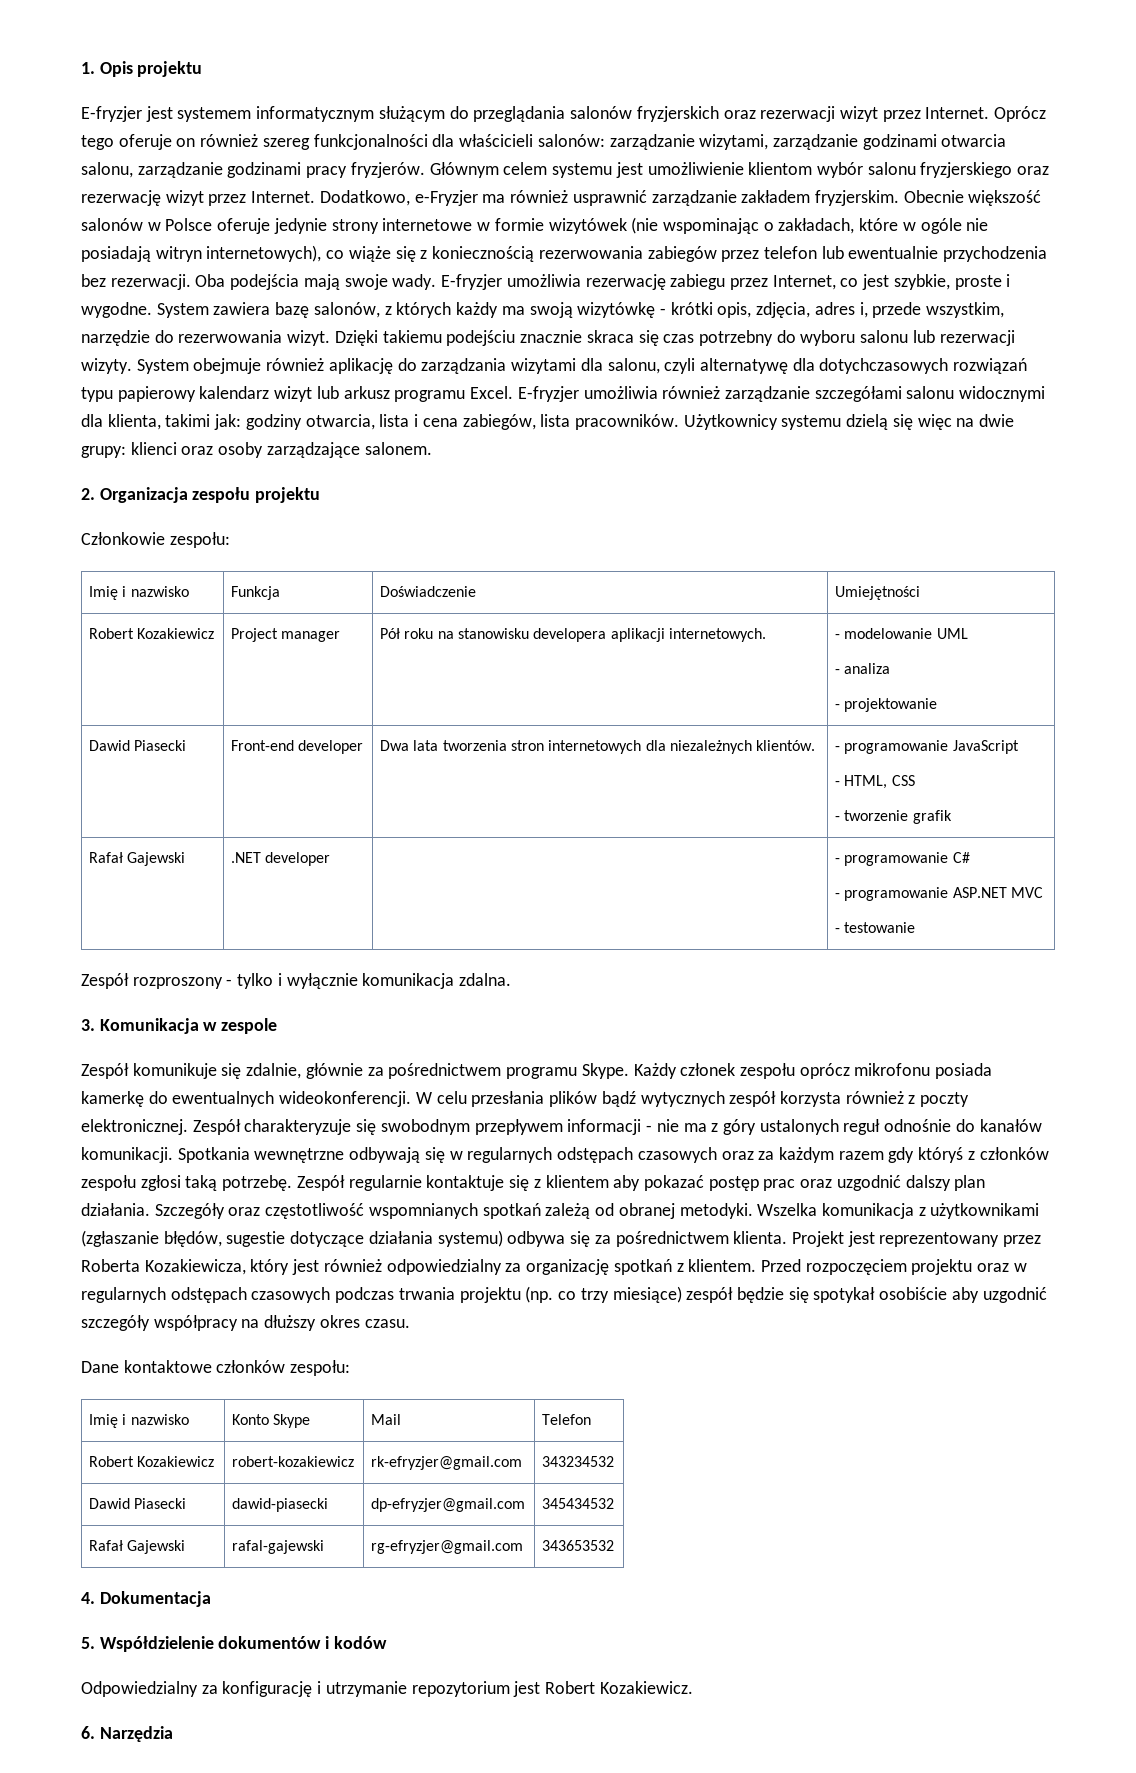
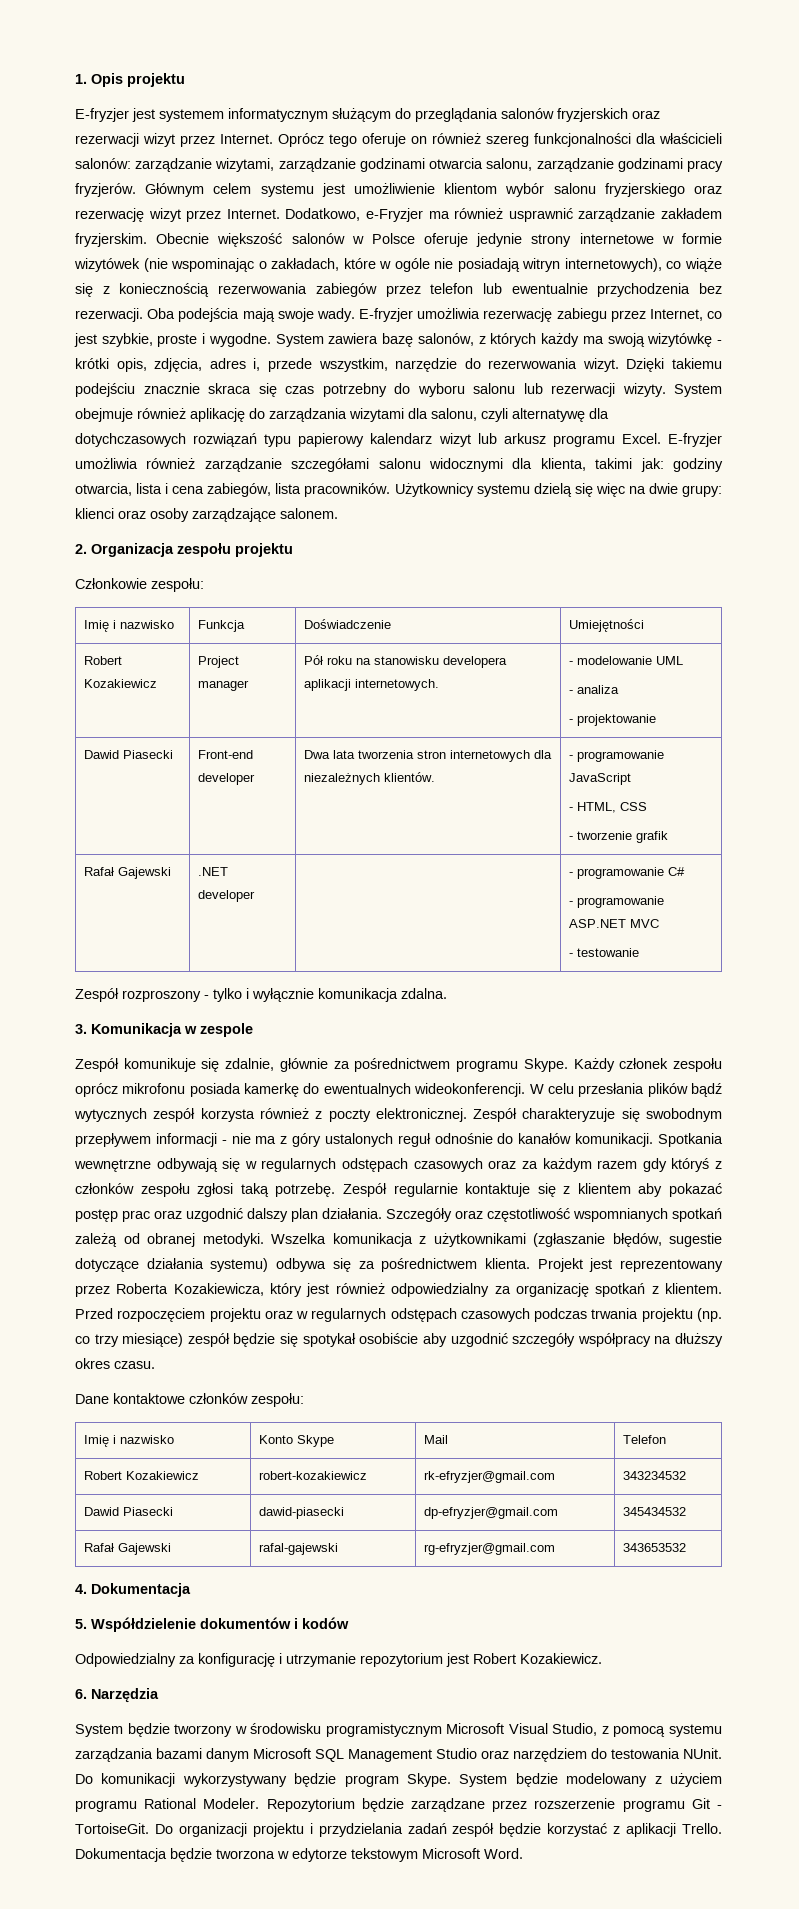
+ System będzie tworzony w środowisku programistycznym Microsoft Visual Studio, z pomocą systemu zarządzania bazami danym Microsoft SQL Management Studio oraz narzędziem do testowania NUnit. Do komunikacji wykorzystywany będzie program Skype. System będzie modelowany z użyciem programu Rational Modeler. Repozytorium będzie zarządzane przez rozszerzenie programu Git - TortoiseGit. Do organizacji projektu i przydzielania zadań zespół będzie korzystać z aplikacji Trello. Dokumentacja będzie tworzona w edytorze tekstowym Microsoft Word.

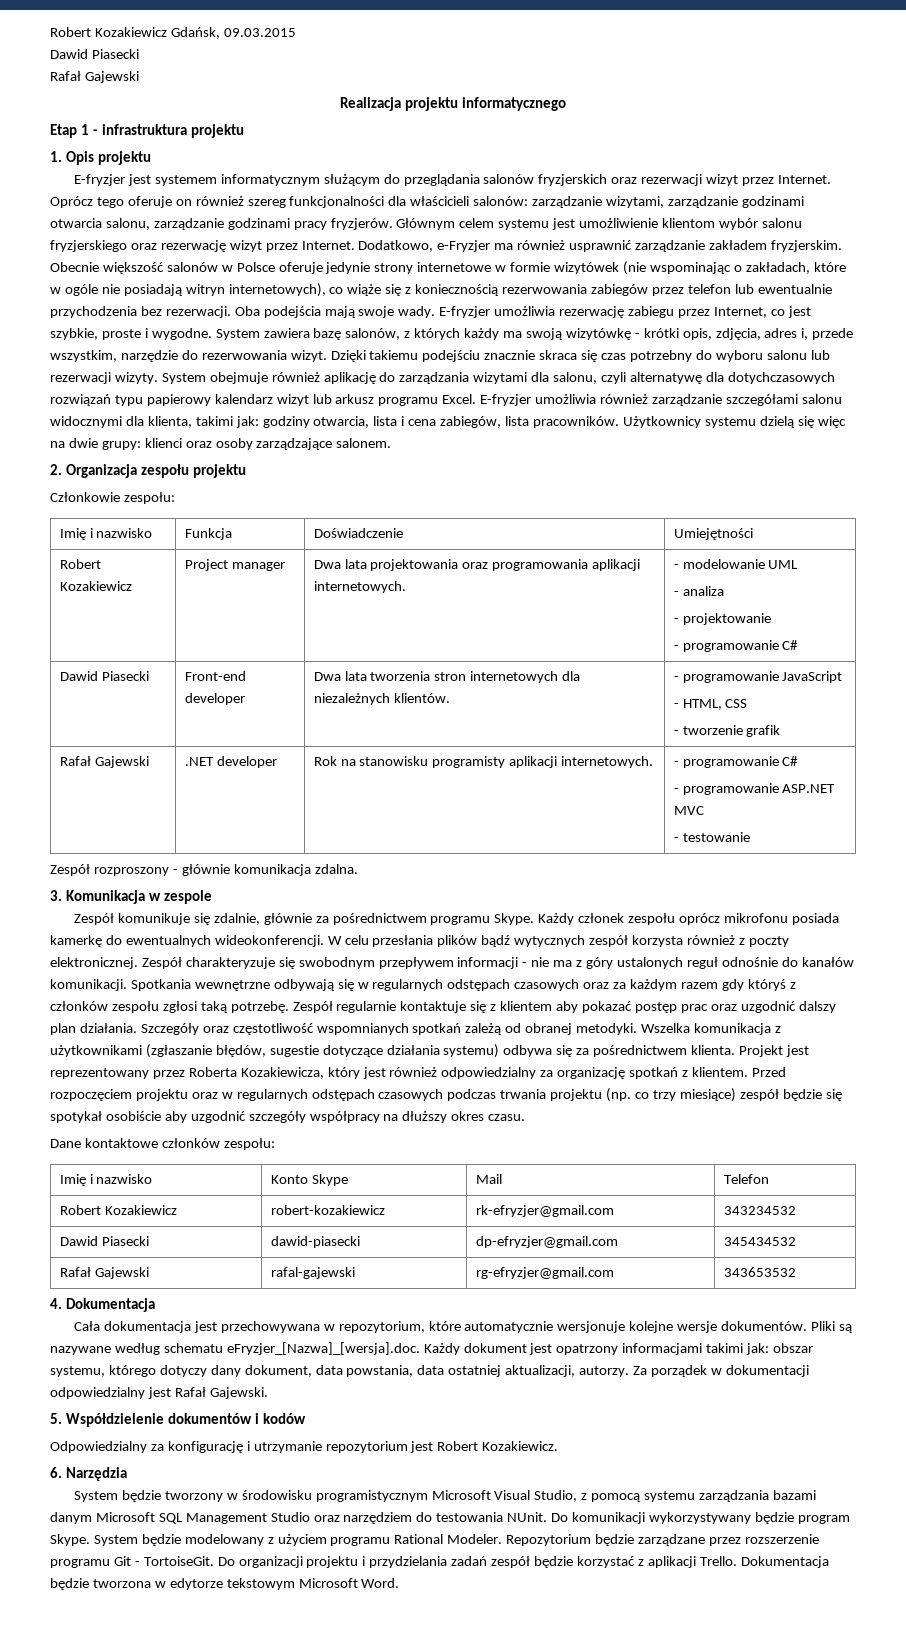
+ Robert Kozakiewicz Gdańsk, 09.03.2015
+ Dawid Piasecki
+ Rafał Gajewski
+ Realizacja projektu informatycznego
+ Etap 1 - infrastruktura projektu
- Robert Kozakiewicz | Project manager | Pół roku na stanowisku developera aplikacji internetowych. | - modelowanie UML
+ Robert Kozakiewicz | Project manager | Dwa lata projektowania oraz programowania aplikacji internetowych. | - modelowanie UML
  - analiza
  - projektowanie
+ - programowanie C#
- Rafał Gajewski | .NET developer | | - programowanie C#
+ Rafał Gajewski | .NET developer | Rok na stanowisku programisty aplikacji internetowych. | - programowanie C#
- Zespół rozproszony - tylko i wyłącznie komunikacja zdalna.
+ Zespół rozproszony - głównie komunikacja zdalna.
+ Cała dokumentacja jest przechowywana w repozytorium, które automatycznie wersjonuje kolejne wersje dokumentów. Pliki są nazywane według schematu eFryzjer_[Nazwa]_[wersja].doc. Każdy dokument jest opatrzony informacjami takimi jak: obszar systemu, którego dotyczy dany dokument, data powstania, data ostatniej aktualizacji, autorzy. Za porządek w dokumentacji odpowiedzialny jest Rafał Gajewski.

